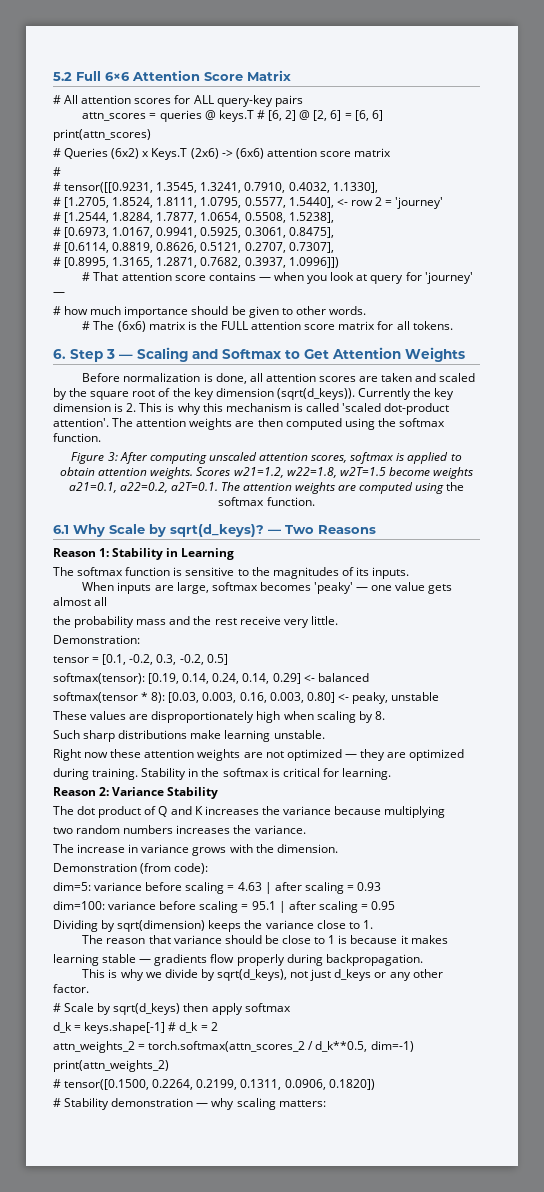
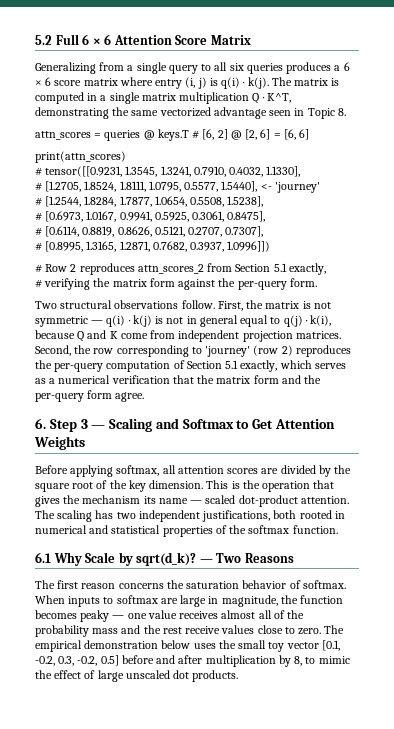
- 5.2 Full 6×6 Attention Score Matrix
+ 5.2 Full 6 × 6 Attention Score Matrix
- # All attention scores for ALL query-key pairs
+ Generalizing from a single query to all six queries produces a 6 × 6 score matrix where entry (i, j) is q(i) · k(j). The matrix is computed in a single matrix multiplication Q · K^T, demonstrating the same vectorized advantage seen in Topic 8.
- # Queries (6x2) x Keys.T (2x6) -> (6x6) attention score matrix
- #
- # [1.2705, 1.8524, 1.8111, 1.0795, 0.5577, 1.5440], <- row 2 = 'journey'
+ # [1.2705, 1.8524, 1.8111, 1.0795, 0.5577, 1.5440], <- 'journey'
- # That attention score contains — when you look at query for 'journey' —
- # how much importance should be given to other words.
- # The (6x6) matrix is the FULL attention score matrix for all tokens.
+ # Row 2 reproduces attn_scores_2 from Section 5.1 exactly,
+ # verifying the matrix form against the per-query form.
+ Two structural observations follow. First, the matrix is not symmetric — q(i) · k(j) is not in general equal to q(j) · k(i), because Q and K come from independent projection matrices. Second, the row corresponding to 'journey' (row 2) reproduces the per-query computation of Section 5.1 exactly, which serves as a numerical verification that the matrix form and the per-query form agree.
- Before normalization is done, all attention scores are taken and scaled by the square root of the key dimension (sqrt(d_keys)). Currently the key dimension is 2. This is why this mechanism is called 'scaled dot-product attention'. The attention weights are then computed using the softmax function.
- Figure 3: After computing unscaled attention scores, softmax is applied to obtain attention weights. Scores w21=1.2, w22=1.8, w2T=1.5 become weights a21=0.1, a22=0.2, a2T=0.1. The attention weights are computed using the softmax function.
+ Before applying softmax, all attention scores are divided by the square root of the key dimension. This is the operation that gives the mechanism its name — scaled dot-product attention. The scaling has two independent justifications, both rooted in numerical and statistical properties of the softmax function.
- 6.1 Why Scale by sqrt(d_keys)?
+ 6.1 Why Scale by sqrt(d_k)?
- Reason 1: Stability in Learning
- The softmax function is sensitive to the magnitudes of its inputs.
- When inputs are large, softmax becomes 'peaky' — one value gets almost all
- the probability mass and the rest receive very little.
- Demonstration:
- tensor = [0.1, -0.2, 0.3, -0.2, 0.5]
- softmax(tensor): [0.19, 0.14, 0.24, 0.14, 0.29] <- balanced
- softmax(tensor * 8): [0.03, 0.003, 0.16, 0.003, 0.80] <- peaky, unstable
- These values are disproportionately high when scaling by 8.
- Such sharp distributions make learning unstable.
- Right now these attention weights are not optimized — they are optimized
- during training. Stability in the softmax is critical for learning.
- Reason 2: Variance Stability
- The dot product of Q and K increases the variance because multiplying
- two random numbers increases the variance.
- The increase in variance grows with the dimension.
- Demonstration (from code):
- dim=5: variance before scaling = 4.63 | after scaling = 0.93
- dim=100: variance before scaling = 95.1 | after scaling = 0.95
- Dividing by sqrt(dimension) keeps the variance close to 1.
- The reason that variance should be close to 1 is because it makes
- learning stable — gradients flow properly during backpropagation.
- This is why we divide by sqrt(d_keys), not just d_keys or any other factor.
- # Scale by sqrt(d_keys) then apply softmax
- d_k = keys.shape[-1] # d_k = 2
- attn_weights_2 = torch.softmax(attn_scores_2 / d_k**0.5, dim=-1)
- print(attn_weights_2)
- # tensor([0.1500, 0.2264, 0.2199, 0.1311, 0.0906, 0.1820])
- # Stability demonstration — why scaling matters:
+ The first reason concerns the saturation behavior of softmax. When inputs to softmax are large in magnitude, the function becomes peaky — one value receives almost all of the probability mass and the rest receive values close to zero. The empirical demonstration below uses the small toy vector [0.1, -0.2, 0.3, -0.2, 0.5] before and after multiplication by 8, to mimic the effect of large unscaled dot products.

